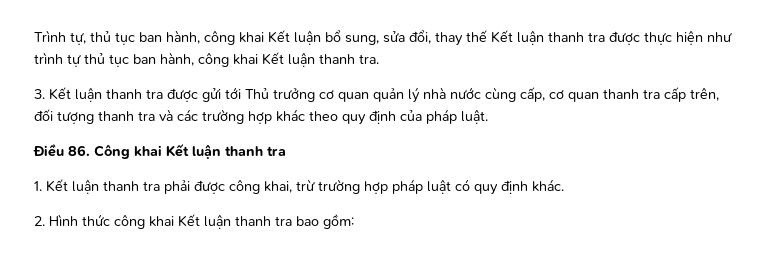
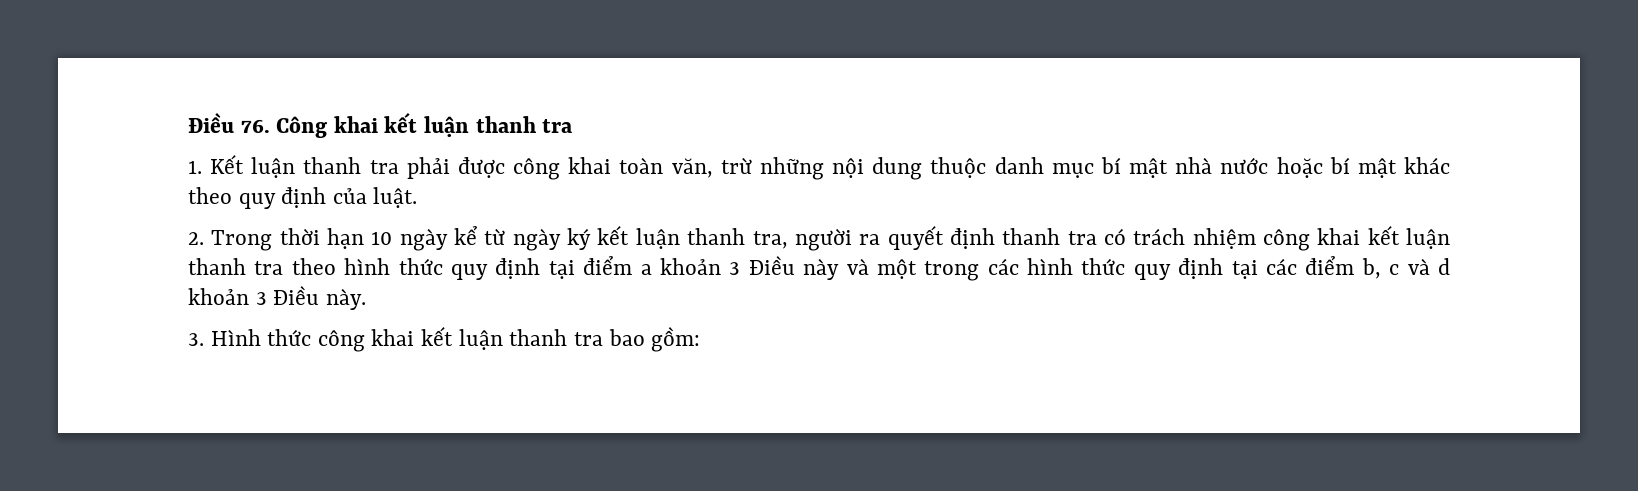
- Trình tự, thủ tục ban hành, công khai Kết luận bổ sung, sửa đổi, thay thế Kết luận thanh tra được thực hiện như trình tự thủ tục ban hành, công khai Kết luận thanh tra.
- 3. Kết luận thanh tra được gửi tới Thủ trưởng cơ quan quản lý nhà nước cùng cấp, cơ quan thanh tra cấp trên, đối tượng thanh tra và các trường hợp khác theo quy định của pháp luật.
- Điều 86. Công khai Kết luận thanh tra
+ Điều 76. Công khai kết luận thanh tra
- 1. Kết luận thanh tra phải được công khai, trừ trường hợp pháp luật có quy định khác.
- 2. Hình thức công khai Kết luận thanh tra bao gồm:
+ 1. Kết luận thanh tra phải được công khai toàn văn, trừ những nội dung thuộc danh mục bí mật nhà nước hoặc bí mật khác theo quy định của luật.
+ 2. Trong thời hạn 10 ngày kể từ ngày ký kết luận thanh tra, người ra quyết định thanh tra có trách nhiệm công khai kết luận thanh tra theo hình thức quy định tại điểm a khoản 3 Điều này và một trong các hình thức quy định tại các điểm b, c và d khoản 3 Điều này.
+ 3. Hình thức công khai kết luận thanh tra bao gồm:

